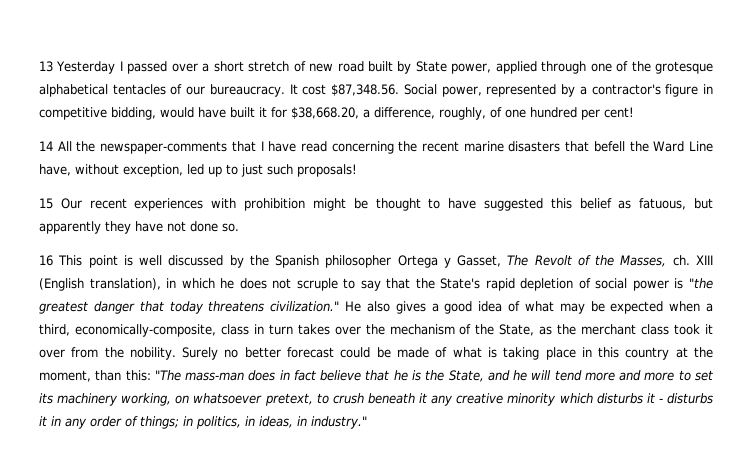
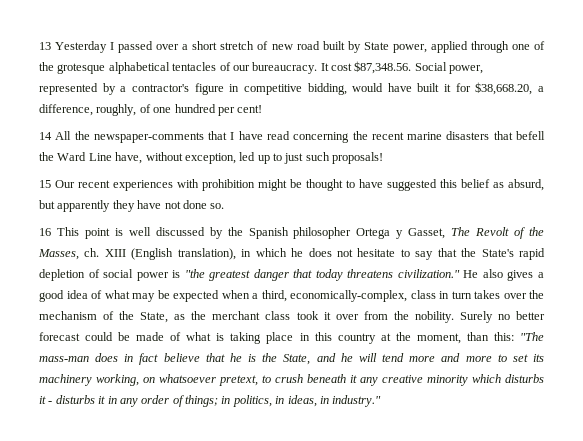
- 15 Our recent experiences with prohibition might be thought to have suggested this belief as fatuous, but apparently they have not done so.
+ 15 Our recent experiences with prohibition might be thought to have suggested this belief as absurd, but apparently they have not done so.
- 16 This point is well discussed by the Spanish philosopher Ortega y Gasset, The Revolt of the Masses, ch. XIII (English translation), in which he does not scruple to say that the State's rapid depletion of social power is "the greatest danger that today threatens civilization."
+ 16 This point is well discussed by the Spanish philosopher Ortega y Gasset, The Revolt of the Masses, ch. XIII (English translation), in which he does not hesitate to say that the State's rapid depletion of social power is "the greatest danger that today threatens civilization."
- He also gives a good idea of what may be expected when a third, economically-composite, class in turn takes over the mechanism of the State, as the merchant class took it over from the nobility.
+ He also gives a good idea of what may be expected when a third, economically-complex, class in turn takes over the mechanism of the State, as the merchant class took it over from the nobility.

